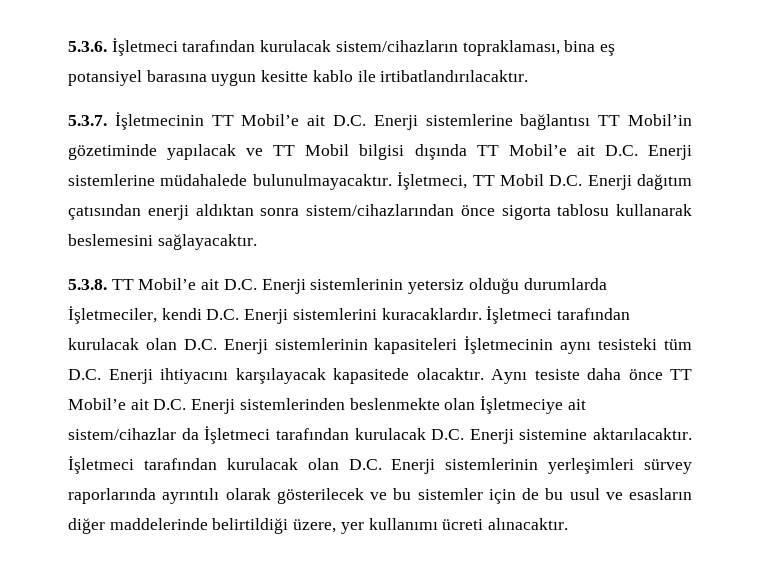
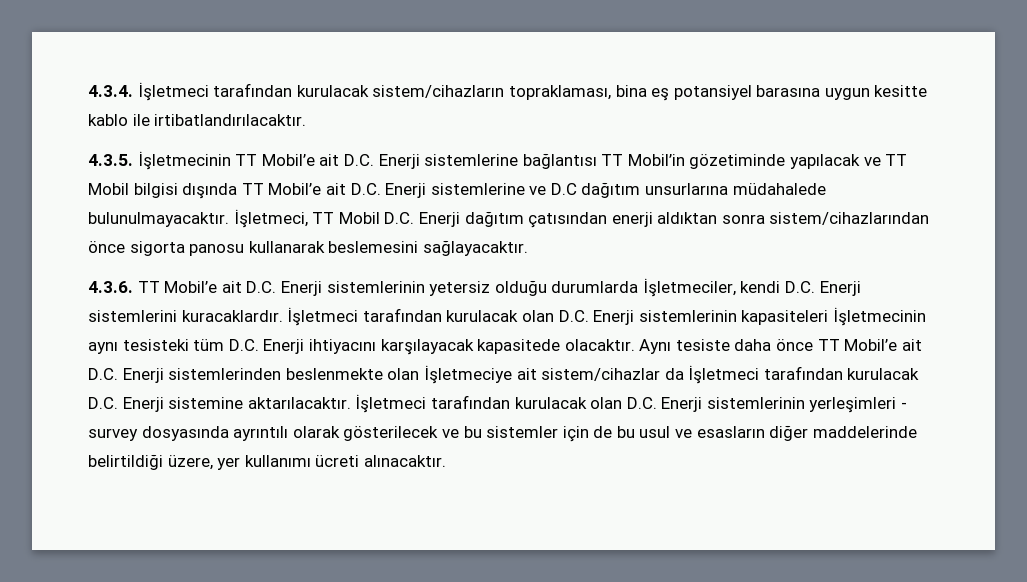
- 5.3.6. İşletmeci tarafından kurulacak sistem/cihazların topraklaması, bina eş potansiyel barasına uygun kesitte kablo ile irtibatlandırılacaktır.
+ 4.3.4. İşletmeci tarafından kurulacak sistem/cihazların topraklaması, bina eş potansiyel barasına uygun kesitte kablo ile irtibatlandırılacaktır.
- 5.3.7. İşletmecinin TT Mobil’e ait D.C. Enerji sistemlerine bağlantısı TT Mobil’in gözetiminde yapılacak ve TT Mobil bilgisi dışında TT Mobil’e ait D.C. Enerji sistemlerine müdahalede bulunulmayacaktır.
+ 4.3.5. İşletmecinin TT Mobil’e ait D.C. Enerji sistemlerine bağlantısı TT Mobil’in gözetiminde yapılacak ve TT Mobil bilgisi dışında TT Mobil’e ait D.C. Enerji sistemlerine ve D.C dağıtım unsurlarına müdahalede bulunulmayacaktır.
- İşletmeci, TT Mobil D.C. Enerji dağıtım çatısından enerji aldıktan sonra sistem/cihazlarından önce sigorta tablosu kullanarak beslemesini sağlayacaktır.
+ İşletmeci, TT Mobil D.C. Enerji dağıtım çatısından enerji aldıktan sonra sistem/cihazlarından önce sigorta panosu kullanarak beslemesini sağlayacaktır.
- 5.3.8. TT Mobil’e ait D.C. Enerji sistemlerinin yetersiz olduğu durumlarda İşletmeciler, kendi D.C. Enerji sistemlerini kuracaklardır.
+ 4.3.6. TT Mobil’e ait D.C. Enerji sistemlerinin yetersiz olduğu durumlarda İşletmeciler, kendi D.C. Enerji sistemlerini kuracaklardır.
- İşletmeci tarafından kurulacak olan D.C. Enerji sistemlerinin yerleşimleri sürvey raporlarında ayrıntılı olarak gösterilecek ve bu sistemler için de bu usul ve esasların diğer maddelerinde belirtildiği üzere, yer kullanımı ücreti alınacaktır.
+ İşletmeci tarafından kurulacak olan D.C. Enerji sistemlerinin yerleşimleri - survey dosyasında ayrıntılı olarak gösterilecek ve bu sistemler için de bu usul ve esasların diğer maddelerinde belirtildiği üzere, yer kullanımı ücreti alınacaktır.

